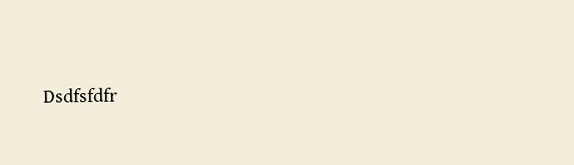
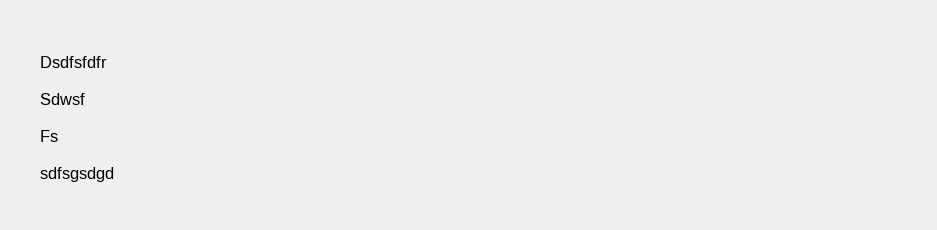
+ Sdwsf
+ Fs
+ sdfsgsdgd

